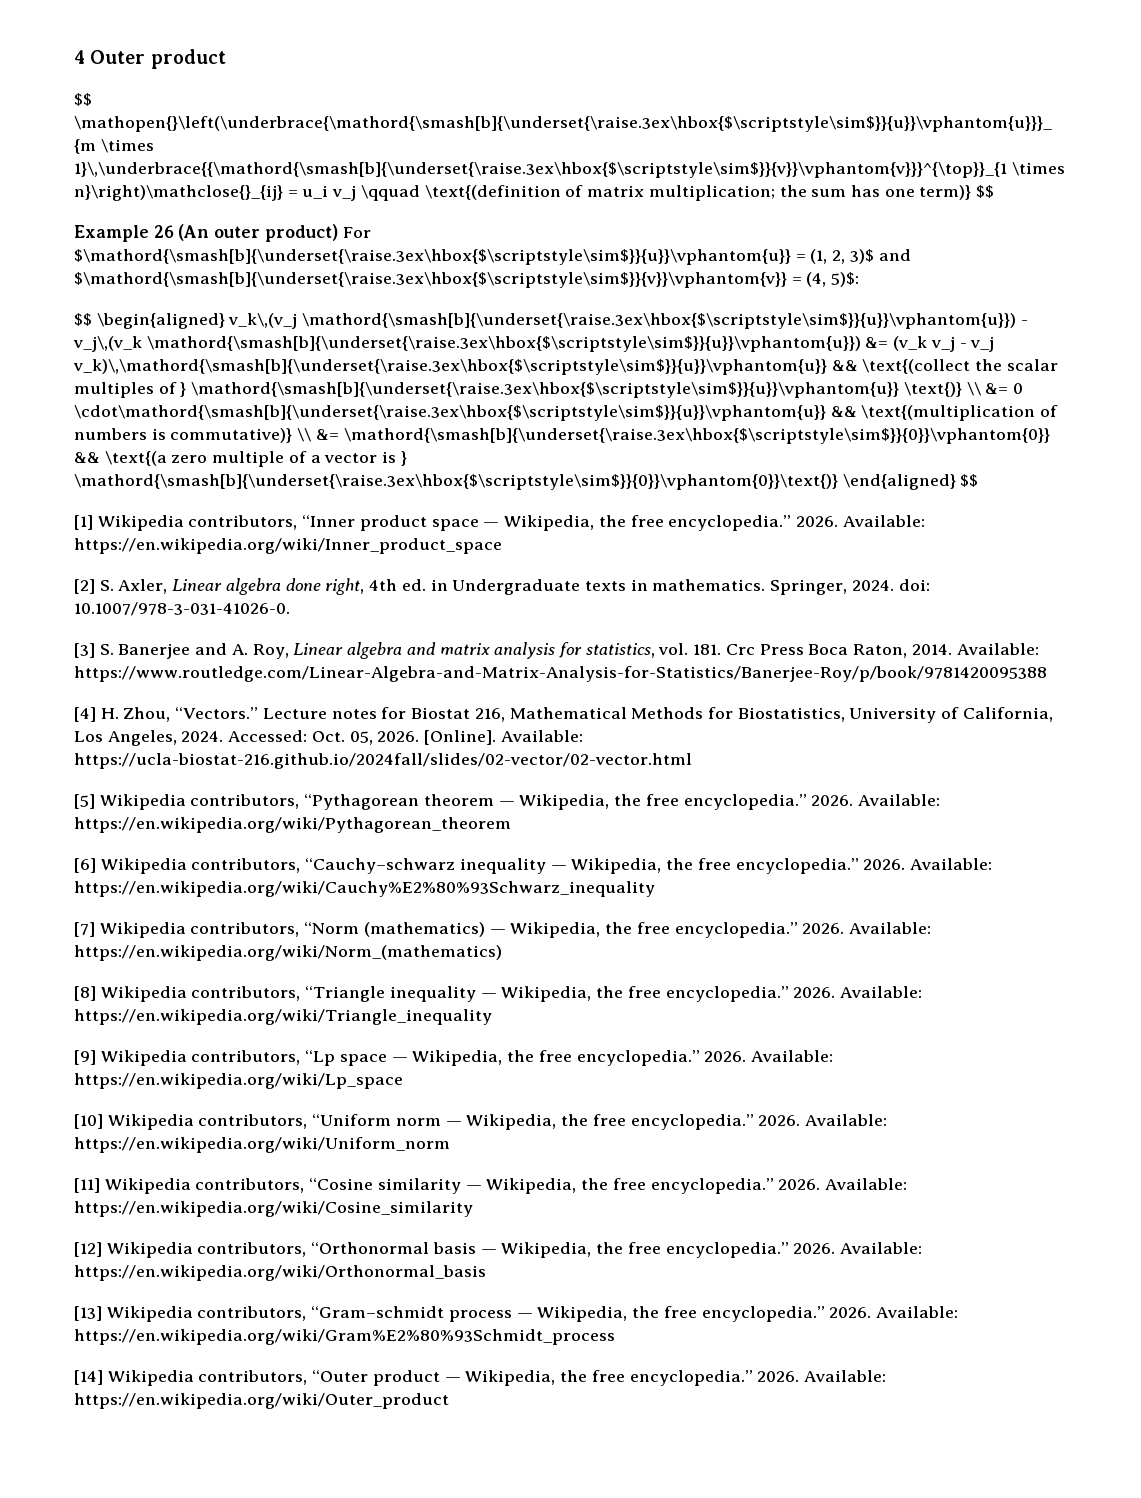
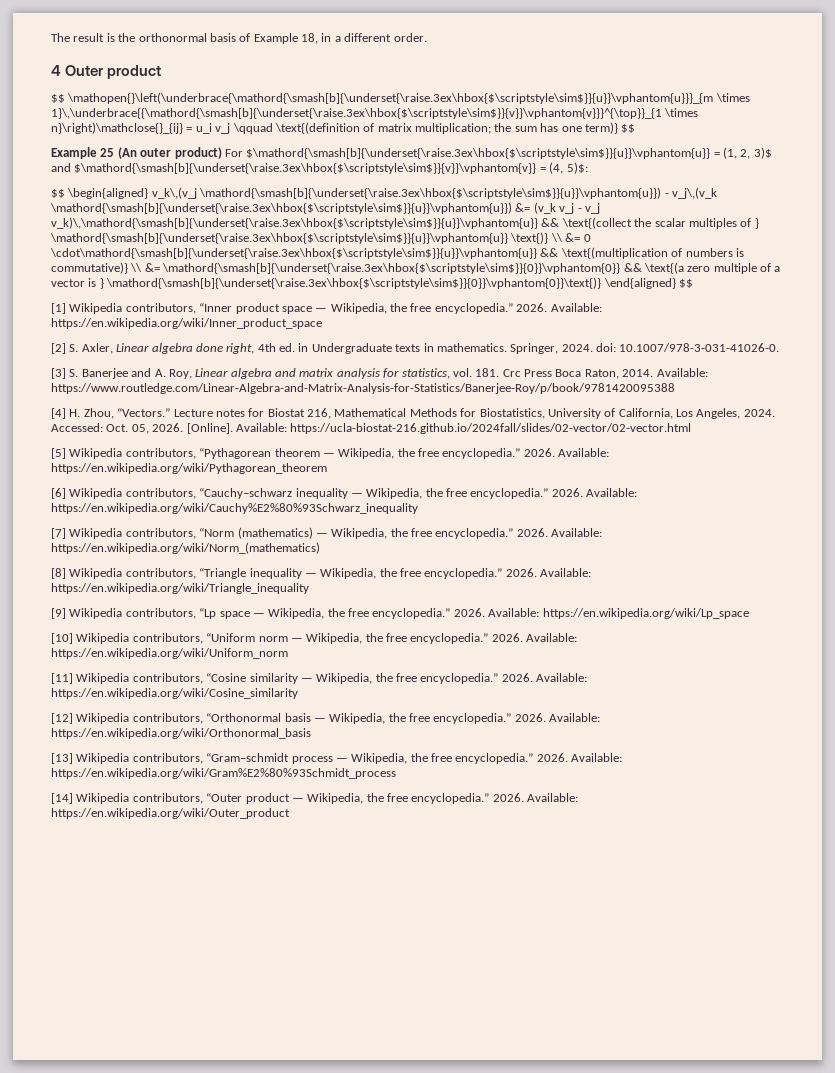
+ The result is the orthonormal basis of Example 18, in a different order.
- Example 26 (An outer product) For $\mathord{\smash[b]{\underset{\raise.3ex\hbox{$\scriptstyle\sim$}}{u}}\vphantom{u}} = (1, 2, 3)$ and $\mathord{\smash[b]{\underset{\raise.3ex\hbox{$\scriptstyle\sim$}}{v}}\vphantom{v}} = (4, 5)$:
+ Example 25 (An outer product) For $\mathord{\smash[b]{\underset{\raise.3ex\hbox{$\scriptstyle\sim$}}{u}}\vphantom{u}} = (1, 2, 3)$ and $\mathord{\smash[b]{\underset{\raise.3ex\hbox{$\scriptstyle\sim$}}{v}}\vphantom{v}} = (4, 5)$:

